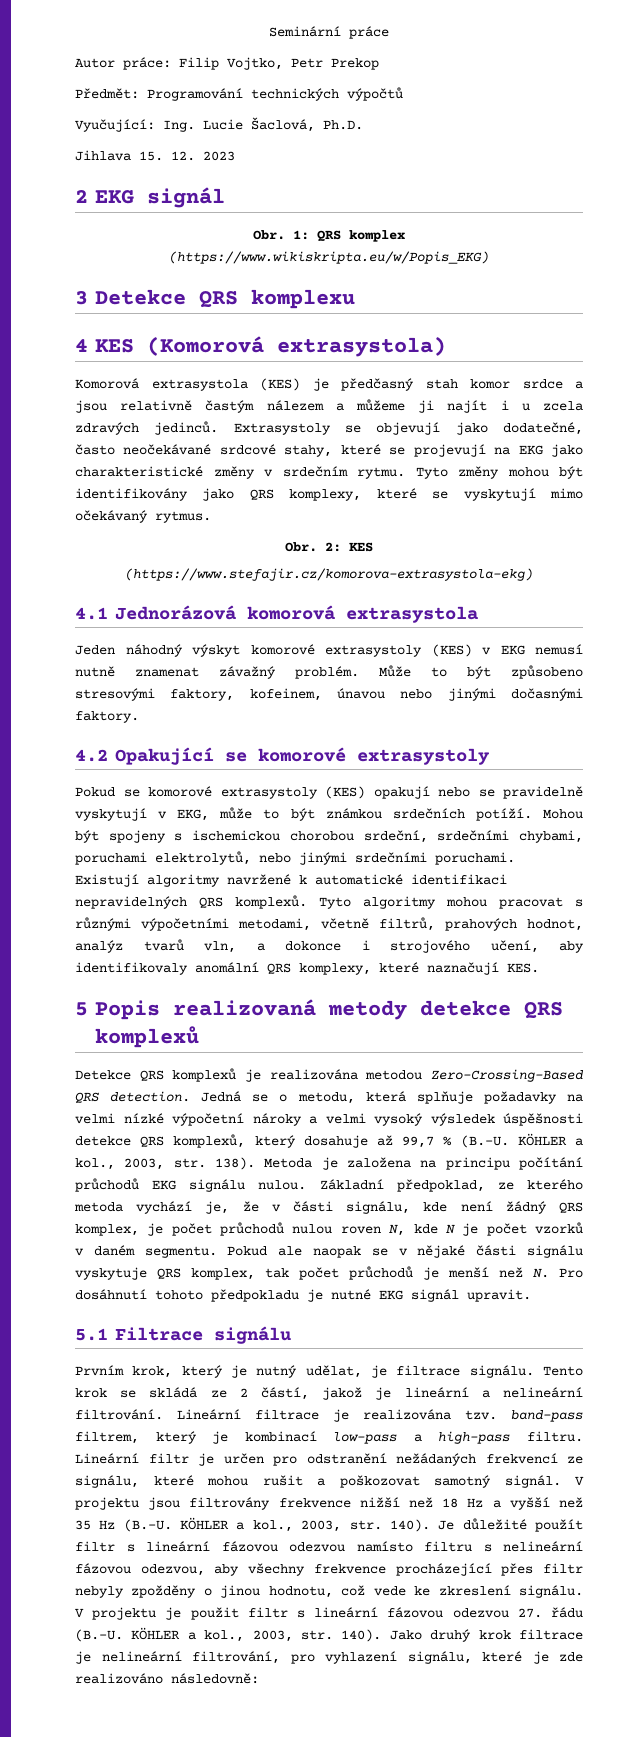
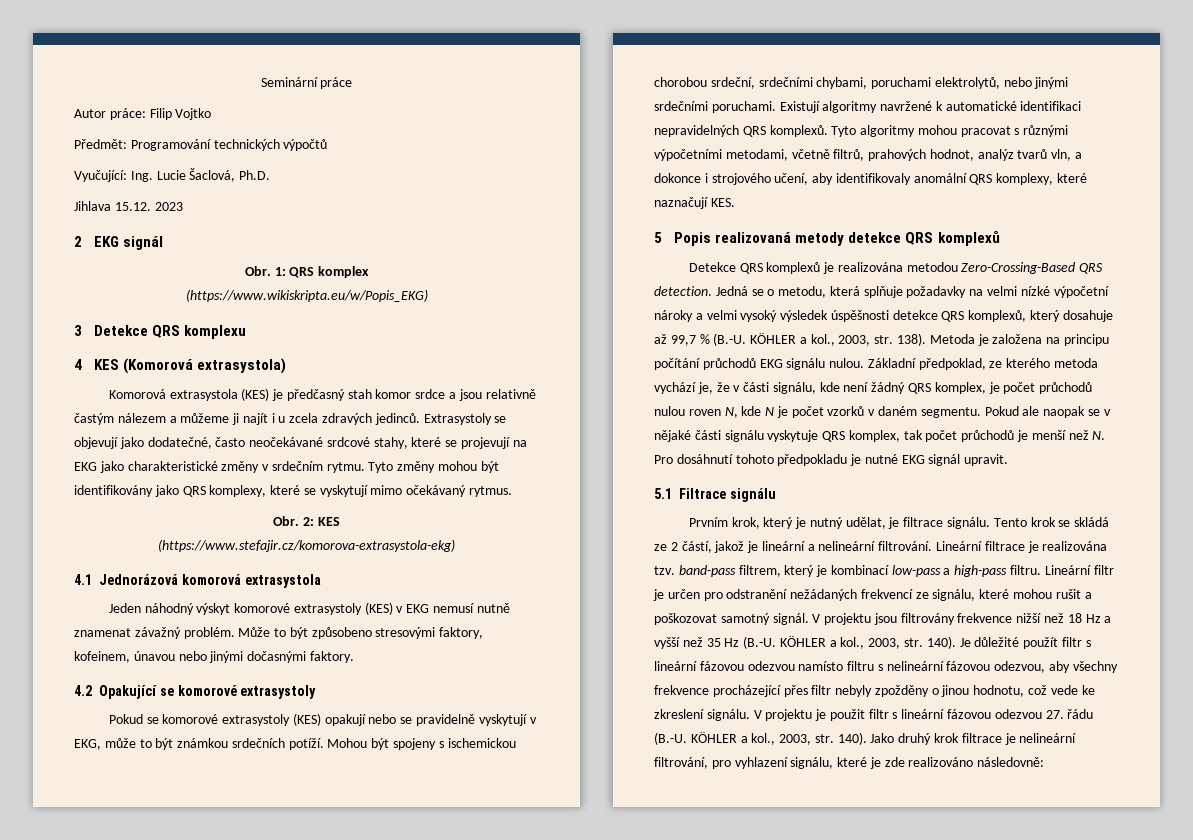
- Autor práce: Filip Vojtko, Petr Prekop
+ Autor práce: Filip Vojtko
- Jihlava 15. 12. 2023
+ Jihlava 15.12. 2023

